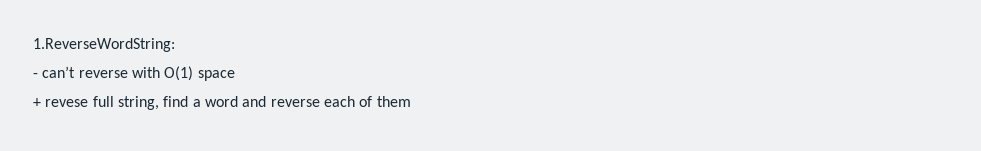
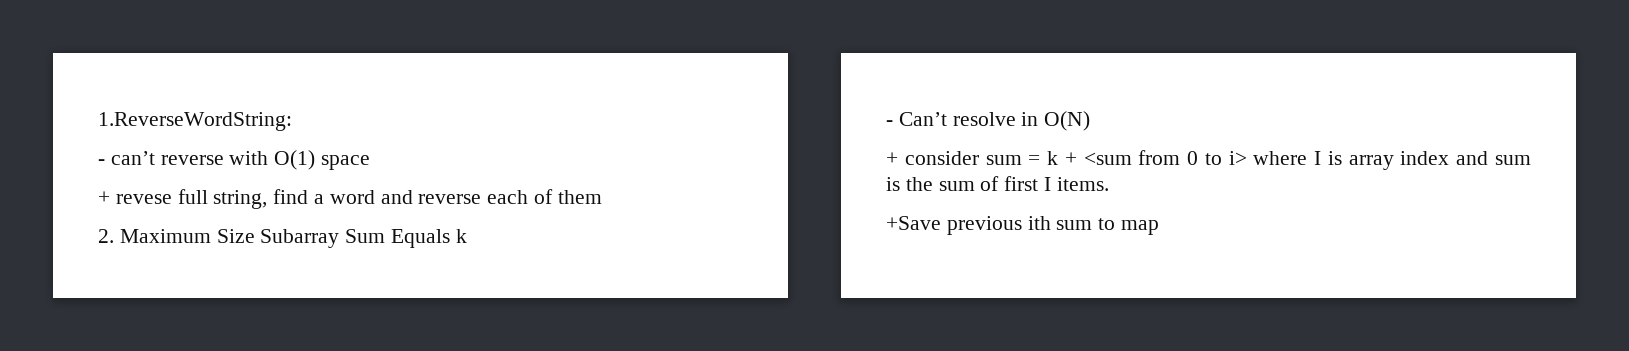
+ 2. Maximum Size Subarray Sum Equals k
+ - Can’t resolve in O(N)
+ + consider sum = k + <sum from 0 to i> where I is array index and sum is the sum of first I items.
+ +Save previous ith sum to map

